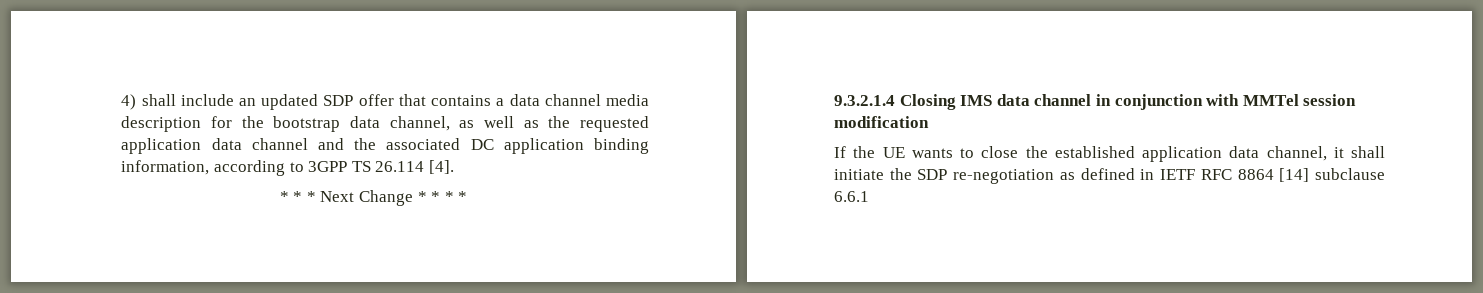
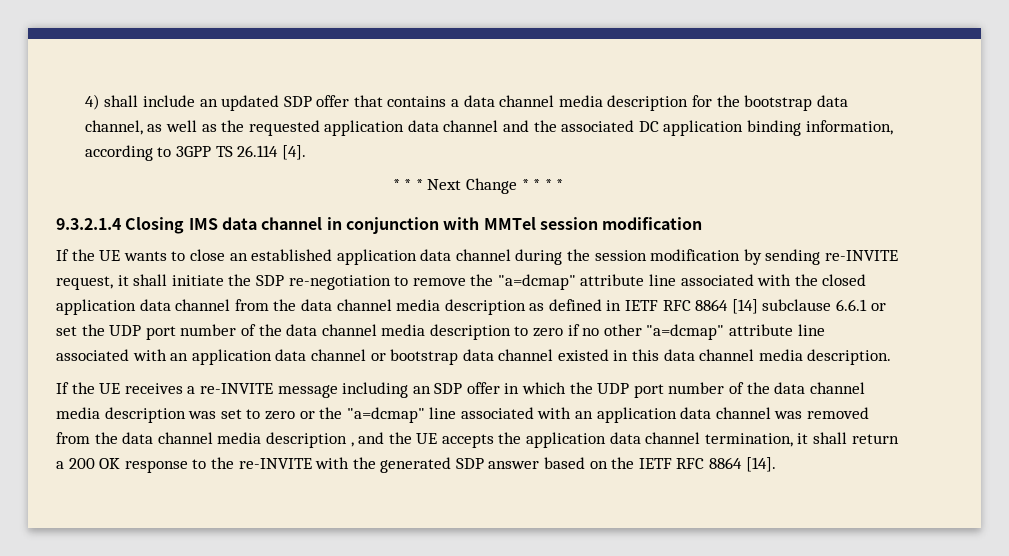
- If the UE wants to close the established application data channel, it shall initiate the SDP re-negotiation as defined in IETF RFC 8864 [14] subclause 6.6.1
+ If the UE wants to close an established application data channel during the session modification by sending re-INVITE request, it shall initiate the SDP re-negotiation to remove the "a=dcmap" attribute line associated with the closed application data channel from the data channel media description as defined in IETF RFC 8864 [14] subclause 6.6.1 or set the UDP port number of the data channel media description to zero if no other "a=dcmap" attribute line associated with an application data channel or bootstrap data channel existed in this data channel media description.
+ If the UE receives a re-INVITE message including an SDP offer in which the UDP port number of the data channel media description was set to zero or the "a=dcmap" line associated with an application data channel was removed from the data channel media description , and the UE accepts the application data channel termination, it shall return a 200 OK response to the re-INVITE with the generated SDP answer based on the IETF RFC 8864 [14].

